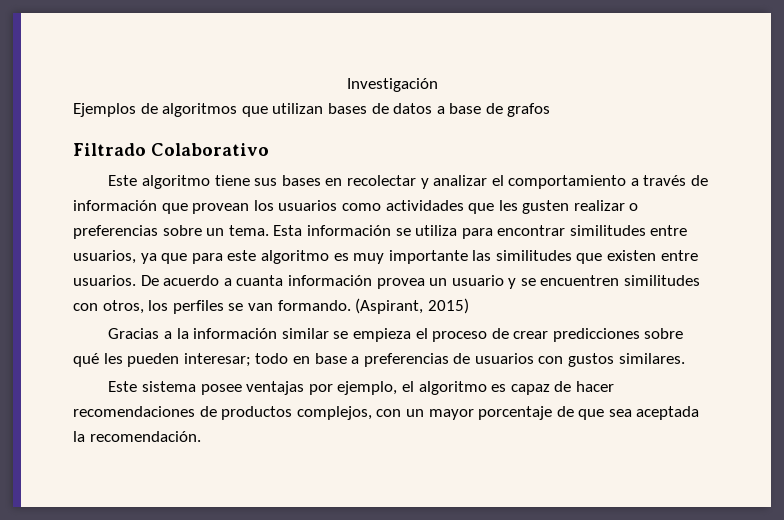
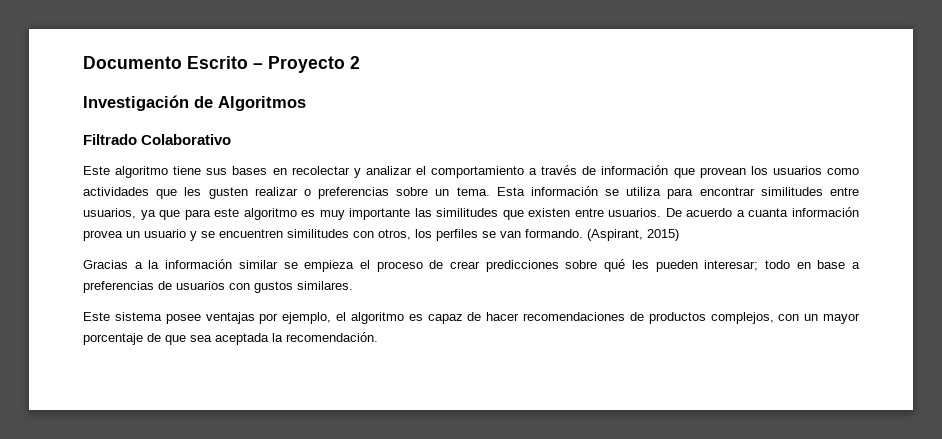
- Investigación
- Ejemplos de algoritmos que utilizan bases de datos a base de grafos
+ Documento Escrito – Proyecto 2
+ Investigación de Algoritmos

